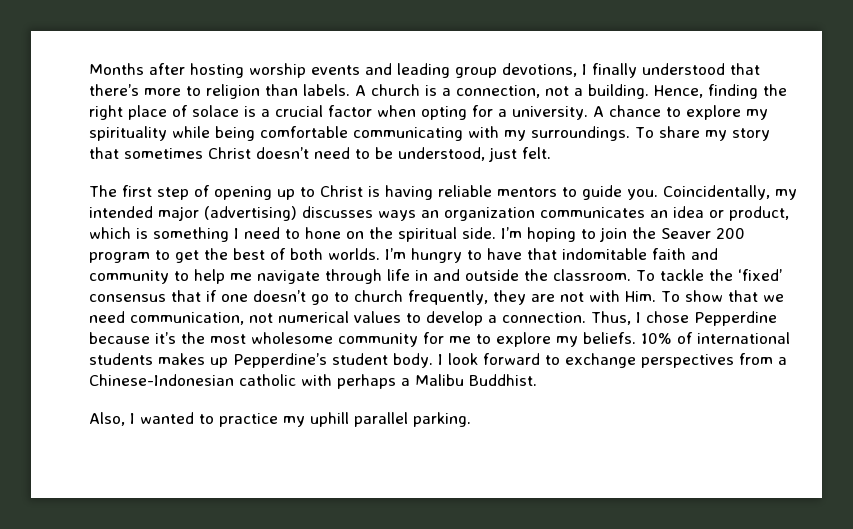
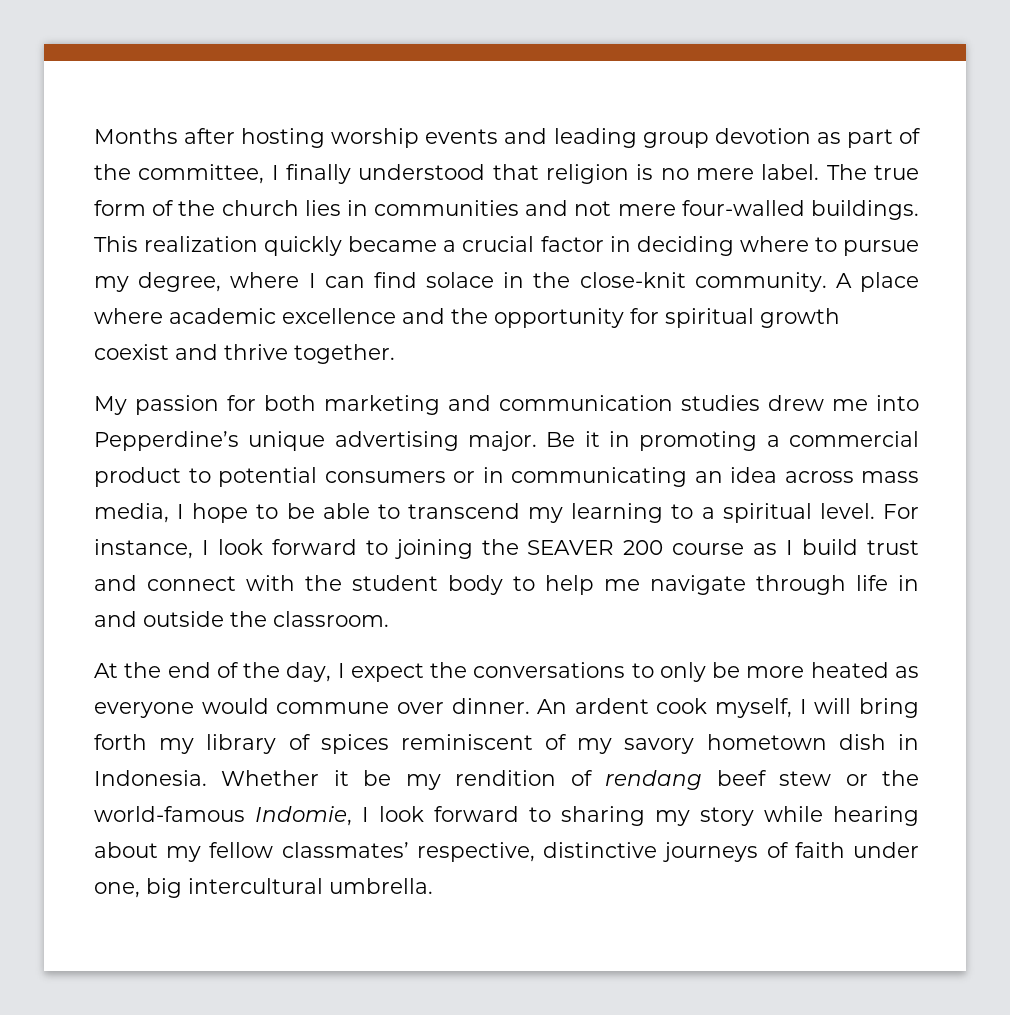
- Months after hosting worship events and leading group devotions, I finally understood that there’s more to religion than labels. A church is a connection, not a building. Hence, finding the right place of solace is a crucial factor when opting for a university. A chance to explore my spirituality while being comfortable communicating with my surroundings. To share my story that sometimes Christ doesn’t need to be understood, just felt.
- The first step of opening up to Christ is having reliable mentors to guide you. Coincidentally, my intended major (advertising) discusses ways an organization communicates an idea or product, which is something I need to hone on the spiritual side. I’m hoping to join the Seaver 200 program to get the best of both worlds. I’m hungry to have that indomitable faith and community to help me navigate through life in and outside the classroom. To tackle the ‘fixed’ consensus that if one doesn’t go to church frequently, they are not with Him. To show that we need communication, not numerical values to develop a connection. Thus, I chose Pepperdine because it’s the most wholesome community for me to explore my beliefs. 10% of international students makes up Pepperdine’s student body. I look forward to exchange perspectives from a Chinese-Indonesian catholic with perhaps a Malibu Buddhist.
- Also, I wanted to practice my uphill parallel parking.
+ Months after hosting worship events and leading group devotion as part of the committee, I finally understood that religion is no mere label. The true form of the church lies in communities and not mere four-walled buildings. This realization quickly became a crucial factor in deciding where to pursue my degree, where I can find solace in the close-knit community. A place where academic excellence and the opportunity for spiritual growth coexist and thrive together.
+ My passion for both marketing and communication studies drew me into Pepperdine’s unique advertising major. Be it in promoting a commercial product to potential consumers or in communicating an idea across mass media, I hope to be able to transcend my learning to a spiritual level. For instance, I look forward to joining the SEAVER 200 course as I build trust and connect with the student body to help me navigate through life in and outside the classroom.
+ At the end of the day, I expect the conversations to only be more heated as everyone would commune over dinner. An ardent cook myself, I will bring forth my library of spices reminiscent of my savory hometown dish in Indonesia. Whether it be my rendition of rendang beef stew or the world-famous Indomie, I look forward to sharing my story while hearing about my fellow classmates’ respective, distinctive journeys of faith under one, big intercultural umbrella.

